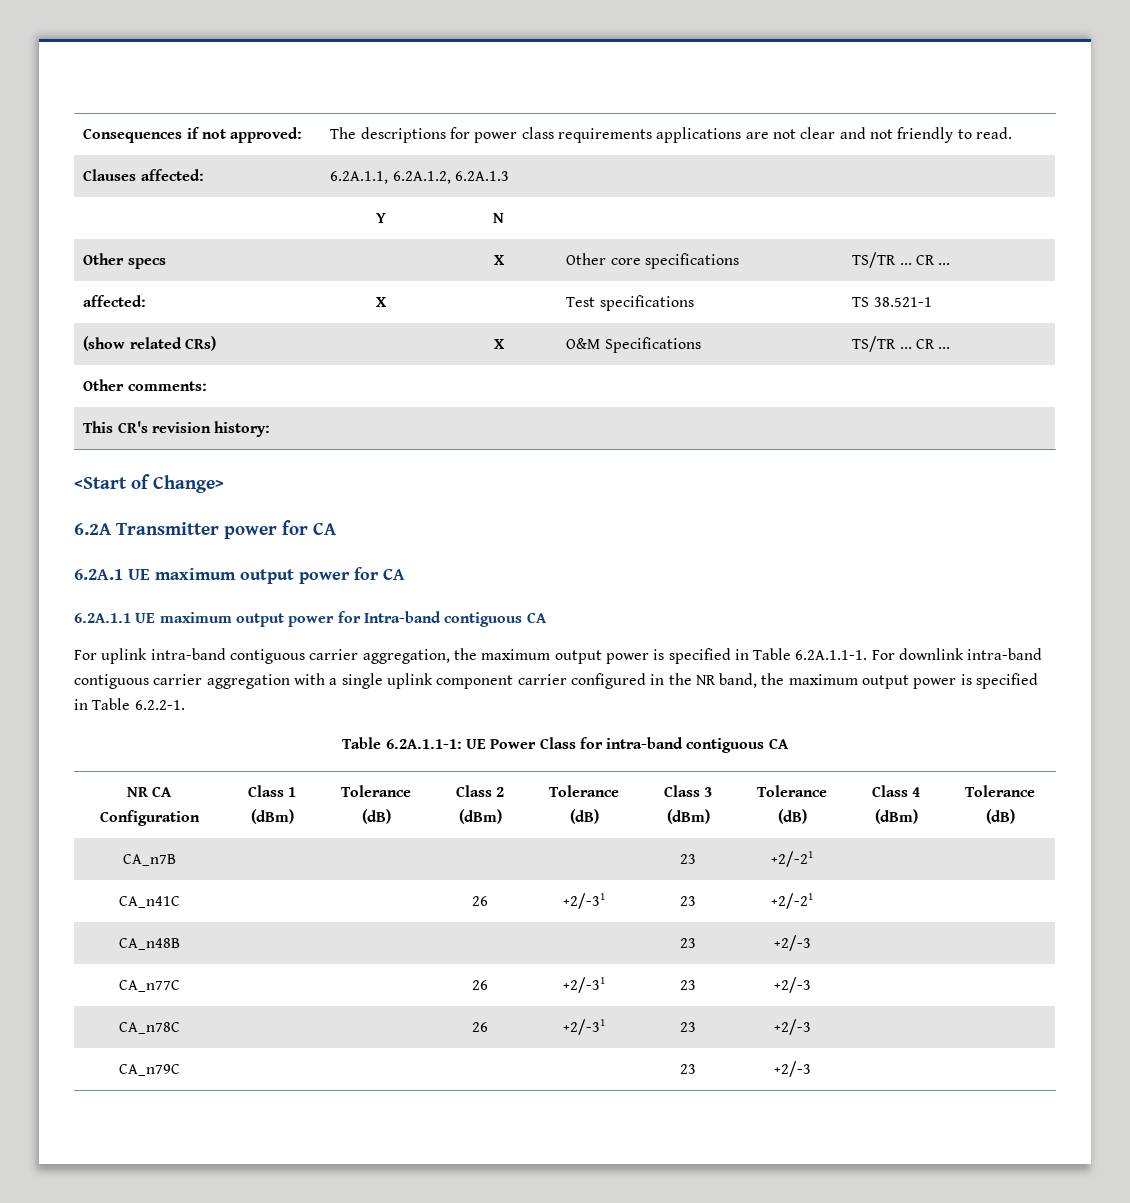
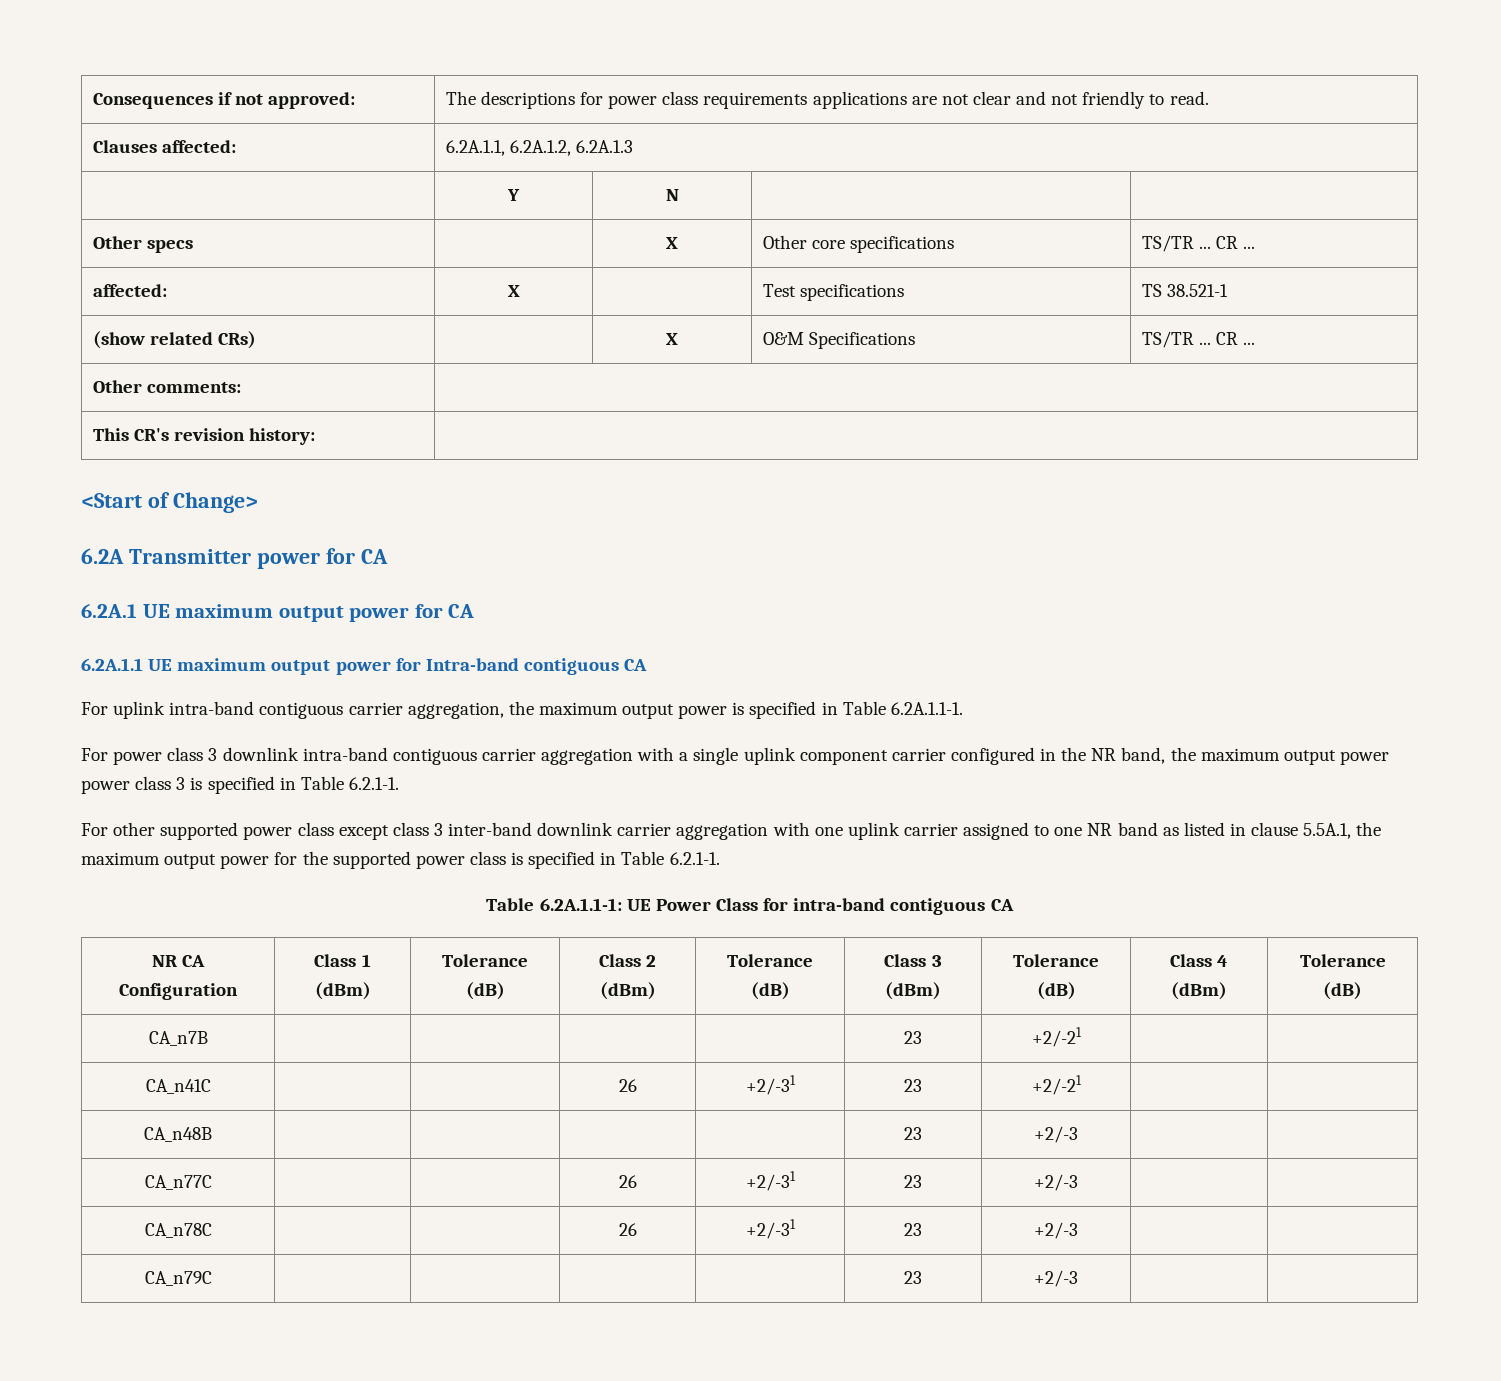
- For uplink intra-band contiguous carrier aggregation, the maximum output power is specified in Table 6.2A.1.1-1. For downlink intra-band contiguous carrier aggregation with a single uplink component carrier configured in the NR band, the maximum output power is specified in Table 6.2.2-1.
+ For uplink intra-band contiguous carrier aggregation, the maximum output power is specified in Table 6.2A.1.1-1.
+ For power class 3 downlink intra-band contiguous carrier aggregation with a single uplink component carrier configured in the NR band, the maximum output power power class 3 is specified in Table 6.2.1-1.
+ For other supported power class except class 3 inter-band downlink carrier aggregation with one uplink carrier assigned to one NR band as listed in clause 5.5A.1, the maximum output power for the supported power class is specified in Table 6.2.1-1.

